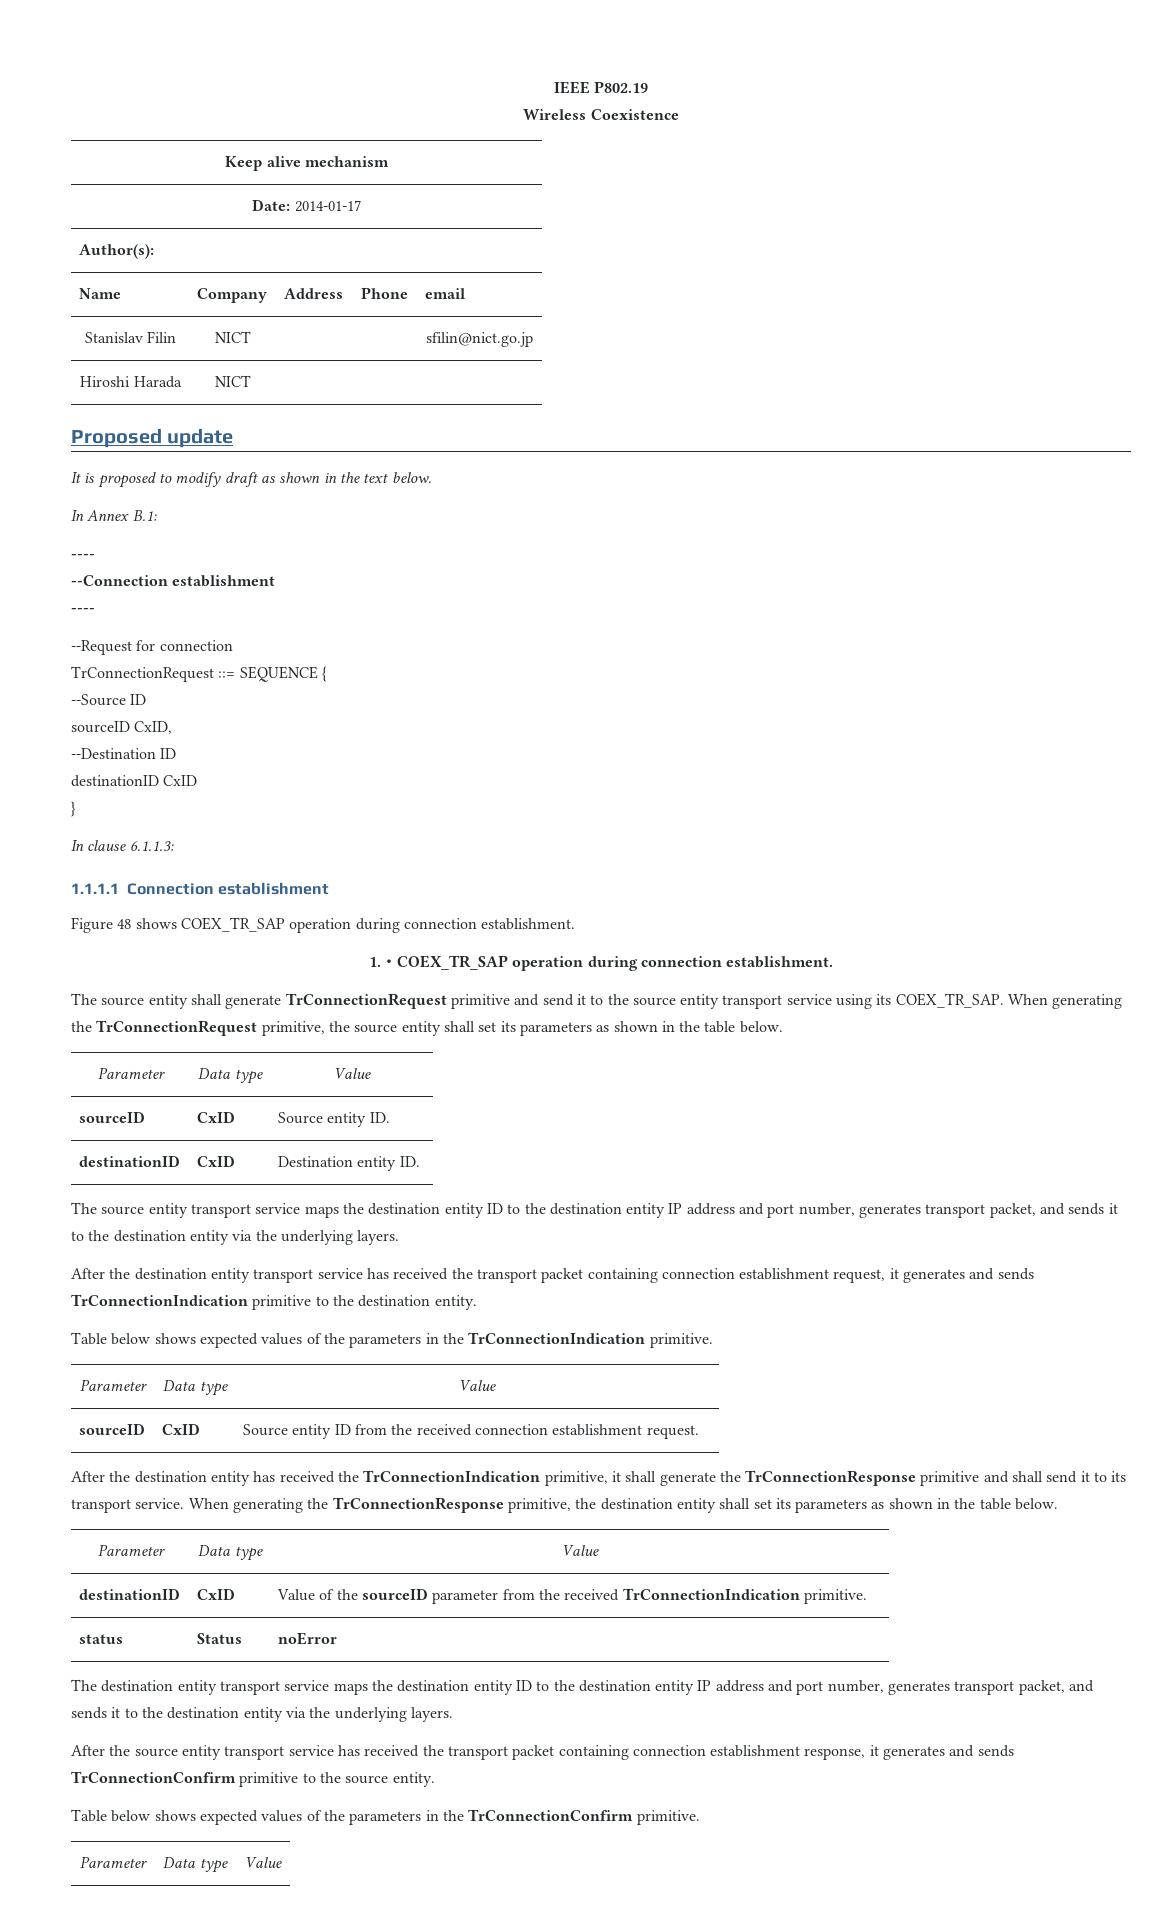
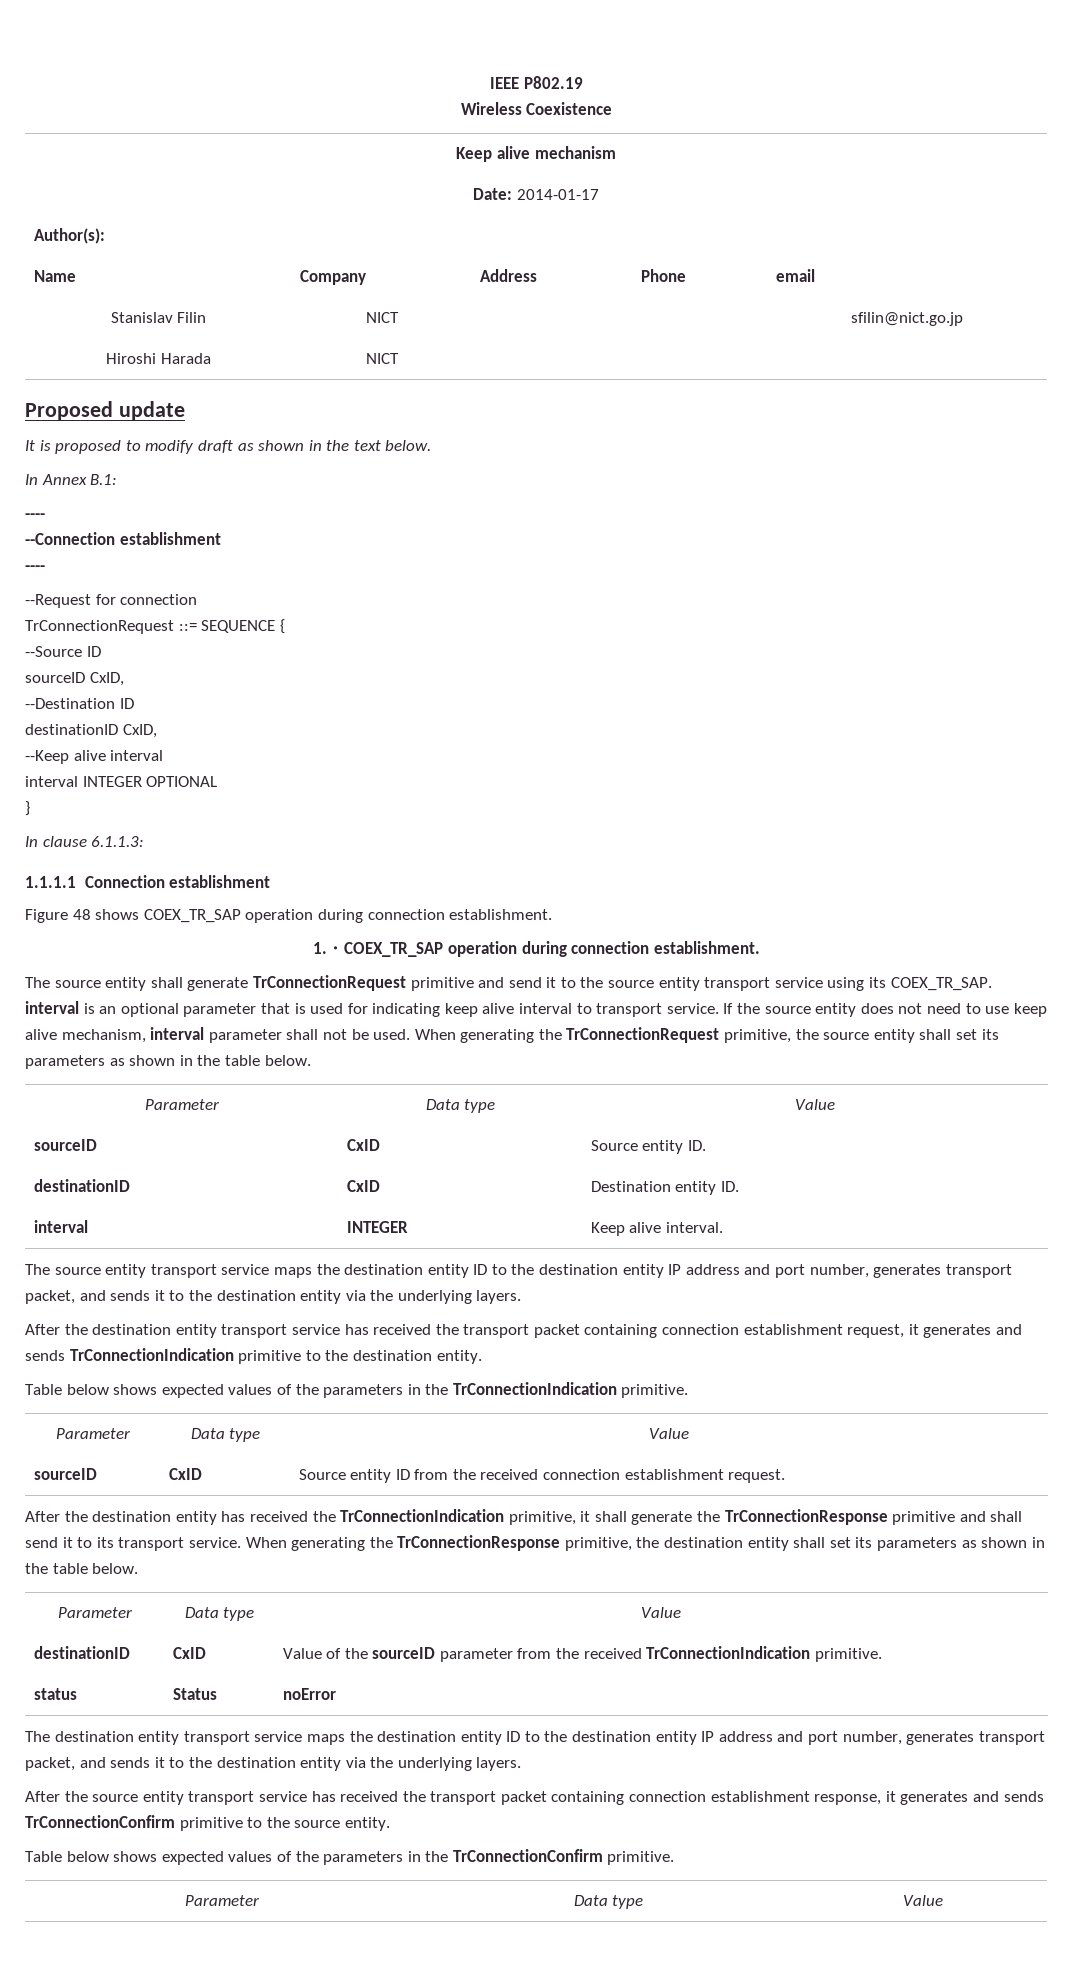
- destinationID CxID
+ destinationID CxID,
+ --Keep alive interval
+ interval INTEGER OPTIONAL
- The source entity shall generate TrConnectionRequest primitive and send it to the source entity transport service using its COEX_TR_SAP.
+ The source entity shall generate TrConnectionRequest primitive and send it to the source entity transport service using its COEX_TR_SAP. interval is an optional parameter that is used for indicating keep alive interval to transport service. If the source entity does not need to use keep alive mechanism, interval parameter shall not be used.
+ interval | INTEGER | Keep alive interval.

